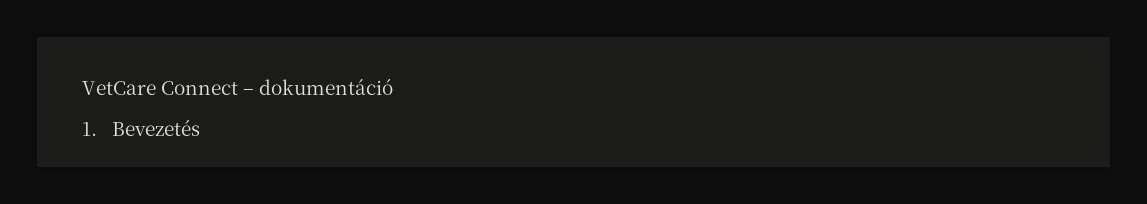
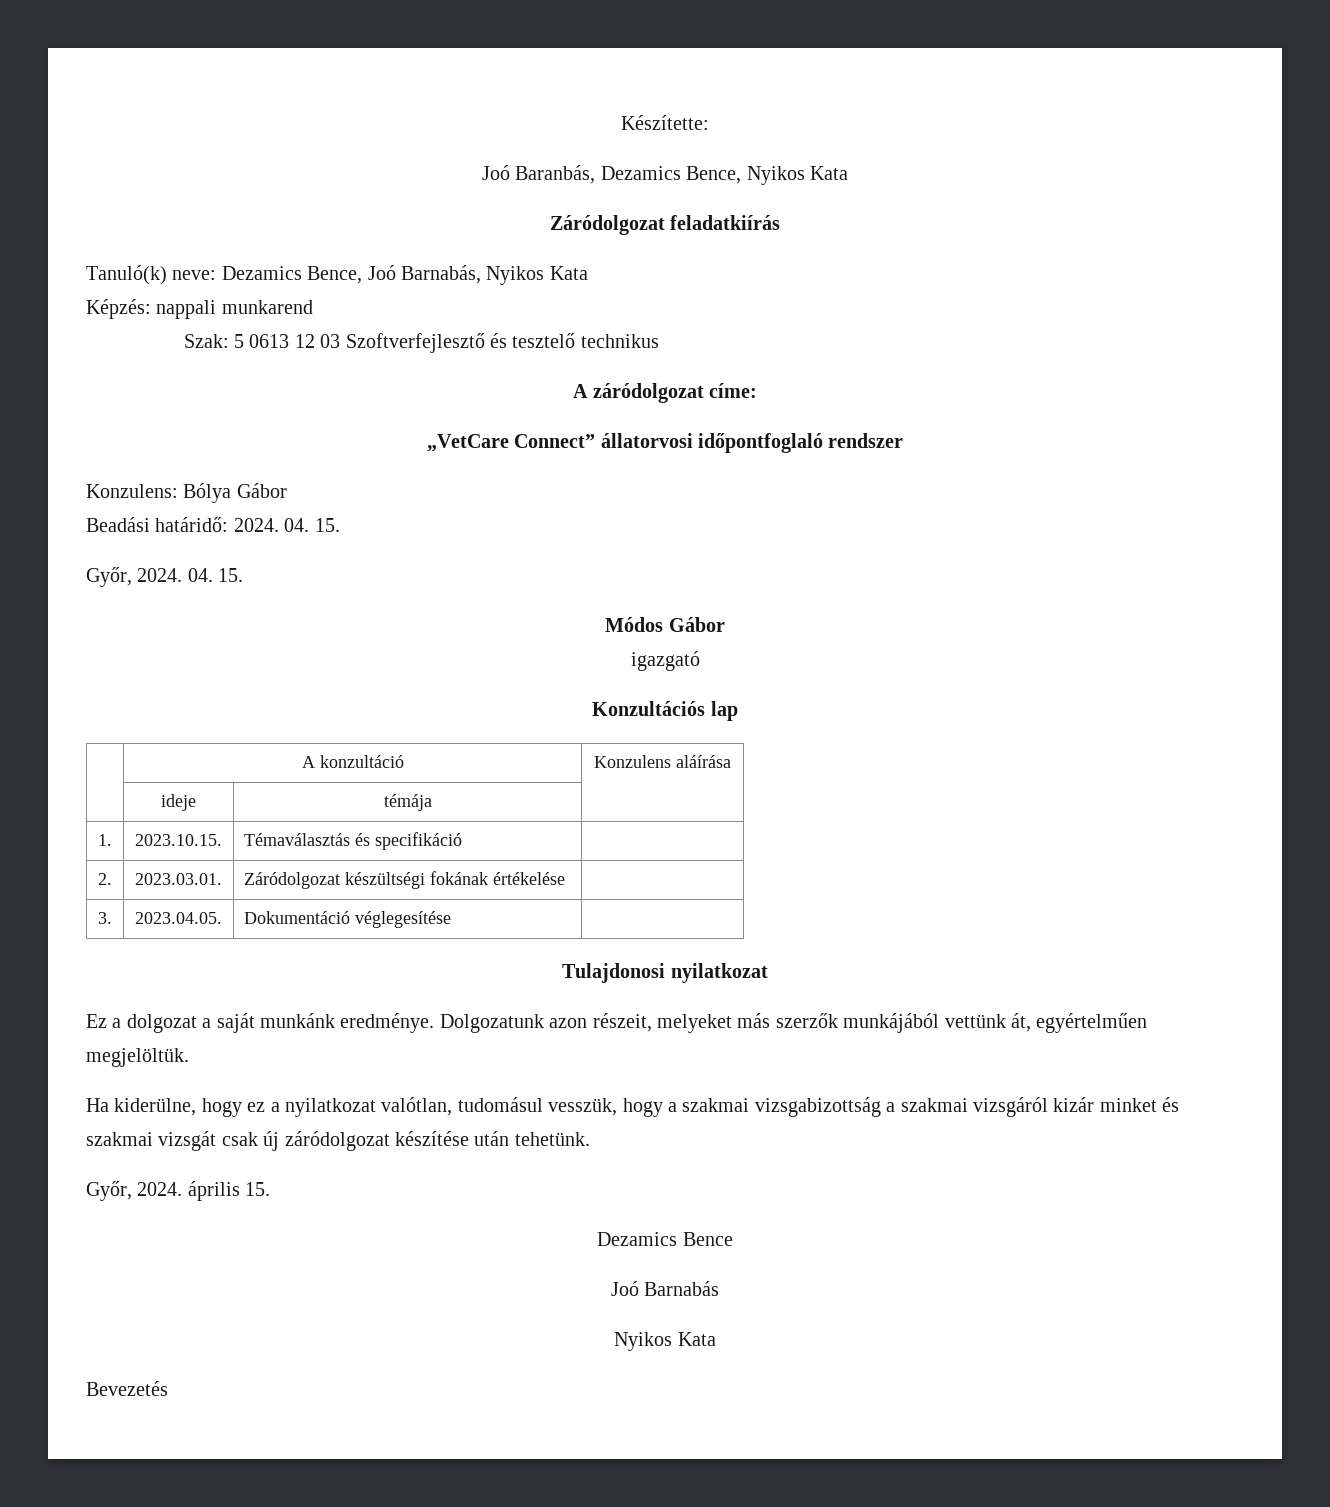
- VetCare Connect – dokumentáció
- 1. Bevezetés
+ Készítette:
+ Joó Baranbás, Dezamics Bence, Nyikos Kata
+ Záródolgozat feladatkiírás
+ Tanuló(k) neve: Dezamics Bence, Joó Barnabás, Nyikos Kata
+ Képzés: nappali munkarend
+ Szak: 5 0613 12 03 Szoftverfejlesztő és tesztelő technikus
+ A záródolgozat címe:
+ „VetCare Connect” állatorvosi időpontfoglaló rendszer
+ Konzulens: Bólya Gábor
+ Beadási határidő: 2024. 04. 15.
+ Győr, 2024. 04. 15.
+ Módos Gábor
+ igazgató
+ Konzultációs lap
+ | A konzultáció | Konzulens aláírása
+ | ideje | témája |
+ 1. | 2023.10.15. | Témaválasztás és specifikáció |
+ 2. | 2023.03.01. | Záródolgozat készültségi fokának értékelése |
+ 3. | 2023.04.05. | Dokumentáció véglegesítése |
+ Tulajdonosi nyilatkozat
+ Ez a dolgozat a saját munkánk eredménye. Dolgozatunk azon részeit, melyeket más szerzők munkájából vettünk át, egyértelműen megjelöltük.
+ Ha kiderülne, hogy ez a nyilatkozat valótlan, tudomásul vesszük, hogy a szakmai vizsgabizottság a szakmai vizsgáról kizár minket és szakmai vizsgát csak új záródolgozat készítése után tehetünk.
+ Győr, 2024. április 15.
+ Dezamics Bence
+ Joó Barnabás
+ Nyikos Kata
+ Bevezetés

